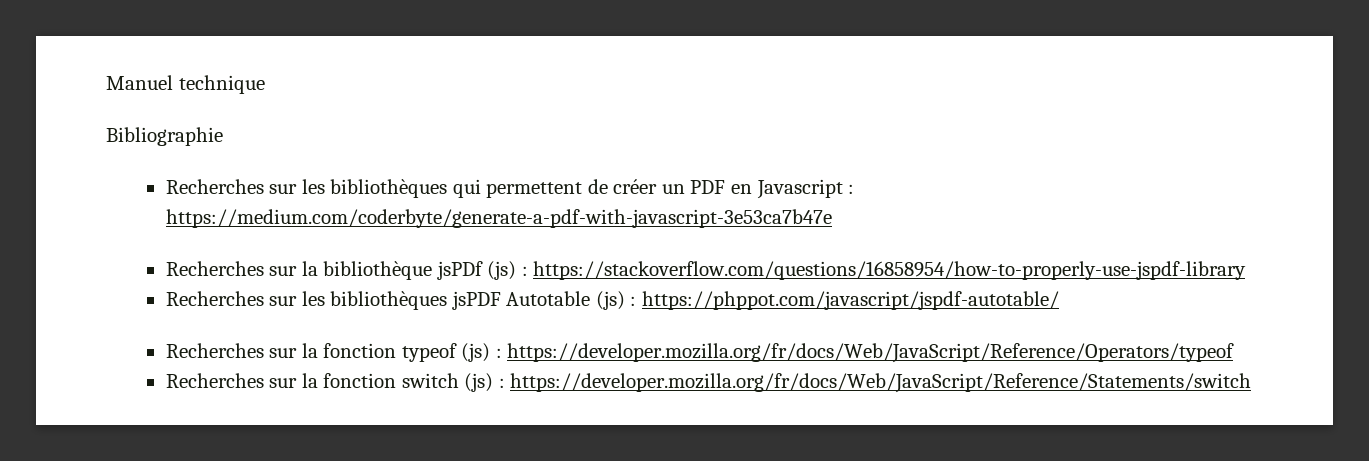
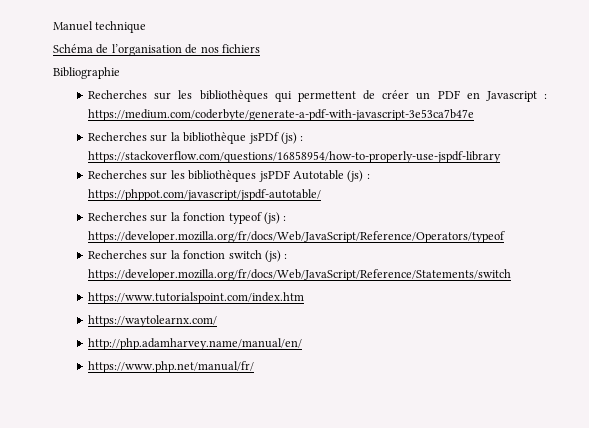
+ Schéma de l’organisation de nos fichiers
+ https://www.tutorialspoint.com/index.htm
+ https://waytolearnx.com/
+ http://php.adamharvey.name/manual/en/
+ https://www.php.net/manual/fr/

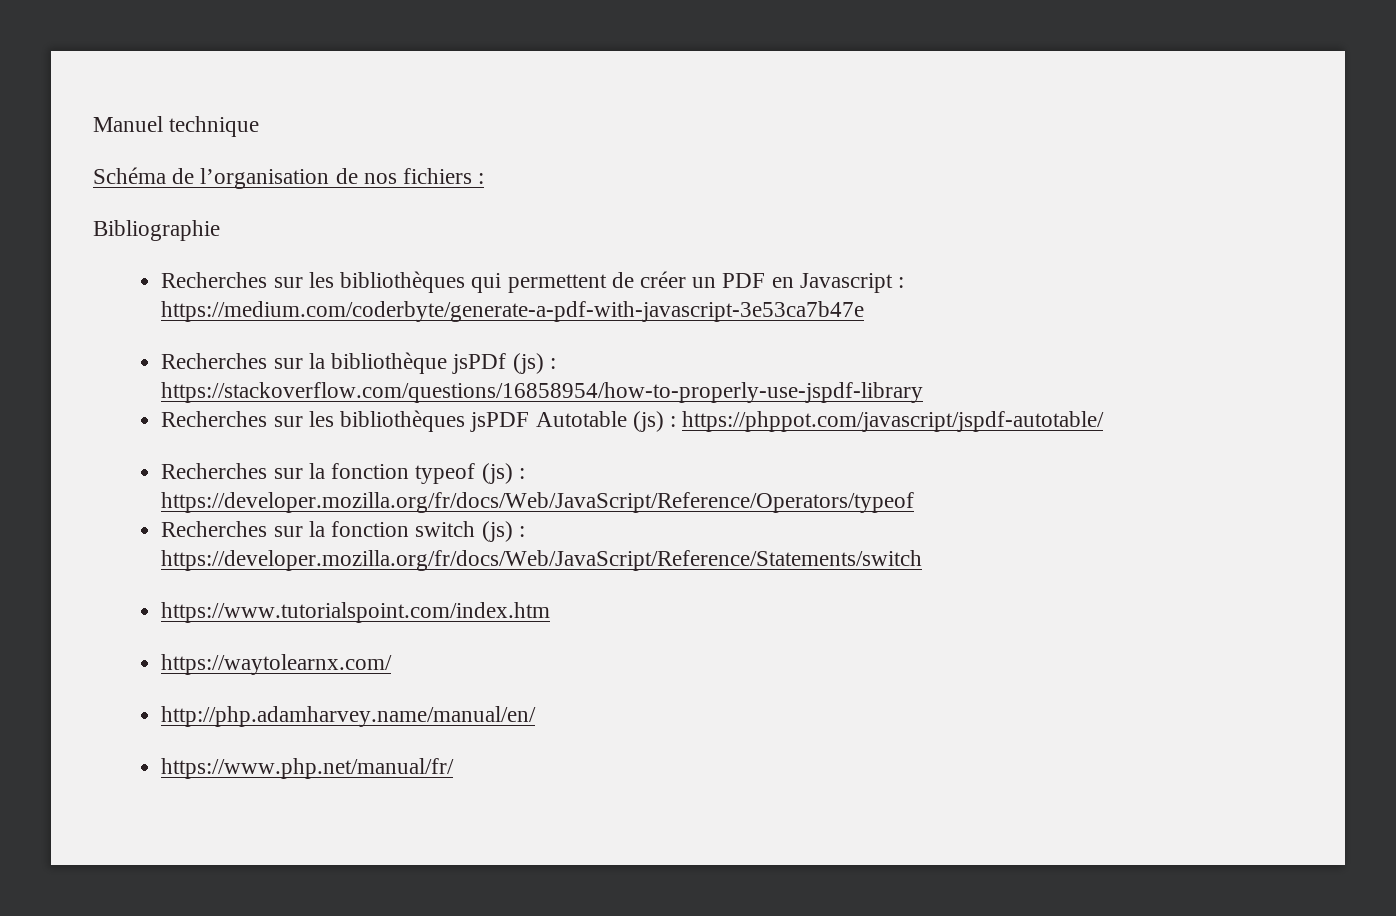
- Schéma de l’organisation de nos fichiers
+ Schéma de l’organisation de nos fichiers :

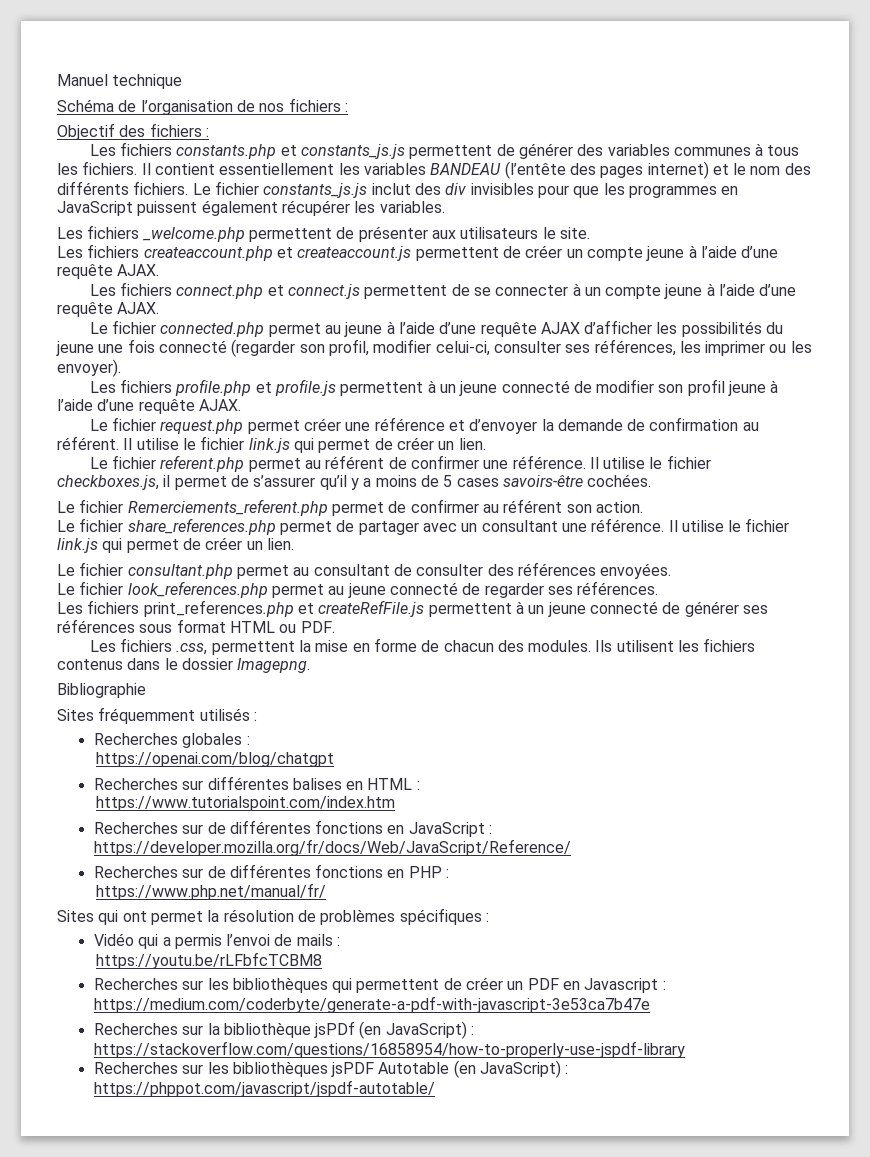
+ Objectif des fichiers :
+ Les fichiers constants.php et constants_js.js permettent de générer des variables communes à tous les fichiers. Il contient essentiellement les variables BANDEAU (l’entête des pages internet) et le nom des différents fichiers. Le fichier constants_js.js inclut des div invisibles pour que les programmes en JavaScript puissent également récupérer les variables.
+ Les fichiers _welcome.php permettent de présenter aux utilisateurs le site.
+ Les fichiers createaccount.php et createaccount.js permettent de créer un compte jeune à l’aide d’une requête AJAX.
+ Les fichiers connect.php et connect.js permettent de se connecter à un compte jeune à l’aide d’une requête AJAX.
+ Le fichier connected.php permet au jeune à l’aide d’une requête AJAX d’afficher les possibilités du jeune une fois connecté (regarder son profil, modifier celui-ci, consulter ses références, les imprimer ou les envoyer).
+ Les fichiers profile.php et profile.js permettent à un jeune connecté de modifier son profil jeune à l’aide d’une requête AJAX.
+ Le fichier request.php permet créer une référence et d’envoyer la demande de confirmation au référent. Il utilise le fichier link.js qui permet de créer un lien.
+ Le fichier referent.php permet au référent de confirmer une référence. Il utilise le fichier checkboxes.js, il permet de s’assurer qu’il y a moins de 5 cases savoirs-être cochées.
+ Le fichier Remerciements_referent.php permet de confirmer au référent son action.
+ Le fichier share_references.php permet de partager avec un consultant une référence. Il utilise le fichier link.js qui permet de créer un lien.
+ Le fichier consultant.php permet au consultant de consulter des références envoyées.
+ Le fichier look_references.php permet au jeune connecté de regarder ses références.
+ Les fichiers print_references.php et createRefFile.js permettent à un jeune connecté de générer ses références sous format HTML ou PDF.
+ Les fichiers .css, permettent la mise en forme de chacun des modules. Ils utilisent les fichiers contenus dans le dossier Imagepng.
  Bibliographie
+ Sites fréquemment utilisés :
+ Recherches globales :
+ https://openai.com/blog/chatgpt
+ Recherches sur différentes balises en HTML :
+ https://www.tutorialspoint.com/index.htm
+ Recherches sur de différentes fonctions en JavaScript : https://developer.mozilla.org/fr/docs/Web/JavaScript/Reference/
+ Recherches sur de différentes fonctions en PHP :
+ https://www.php.net/manual/fr/
+ Sites qui ont permet la résolution de problèmes spécifiques :
+ Vidéo qui a permis l’envoi de mails :
+ https://youtu.be/rLFbfcTCBM8
- Recherches sur la bibliothèque jsPDf (js) : https://stackoverflow.com/questions/16858954/how-to-properly-use-jspdf-library
+ Recherches sur la bibliothèque jsPDf (en JavaScript) : https://stackoverflow.com/questions/16858954/how-to-properly-use-jspdf-library
- Recherches sur les bibliothèques jsPDF Autotable (js) : https://phppot.com/javascript/jspdf-autotable/
+ Recherches sur les bibliothèques jsPDF Autotable (en JavaScript) : https://phppot.com/javascript/jspdf-autotable/
- Recherches sur la fonction typeof (js) : https://developer.mozilla.org/fr/docs/Web/JavaScript/Reference/Operators/typeof
- Recherches sur la fonction switch (js) : https://developer.mozilla.org/fr/docs/Web/JavaScript/Reference/Statements/switch
- https://www.tutorialspoint.com/index.htm
- https://waytolearnx.com/
- http://php.adamharvey.name/manual/en/
- https://www.php.net/manual/fr/

